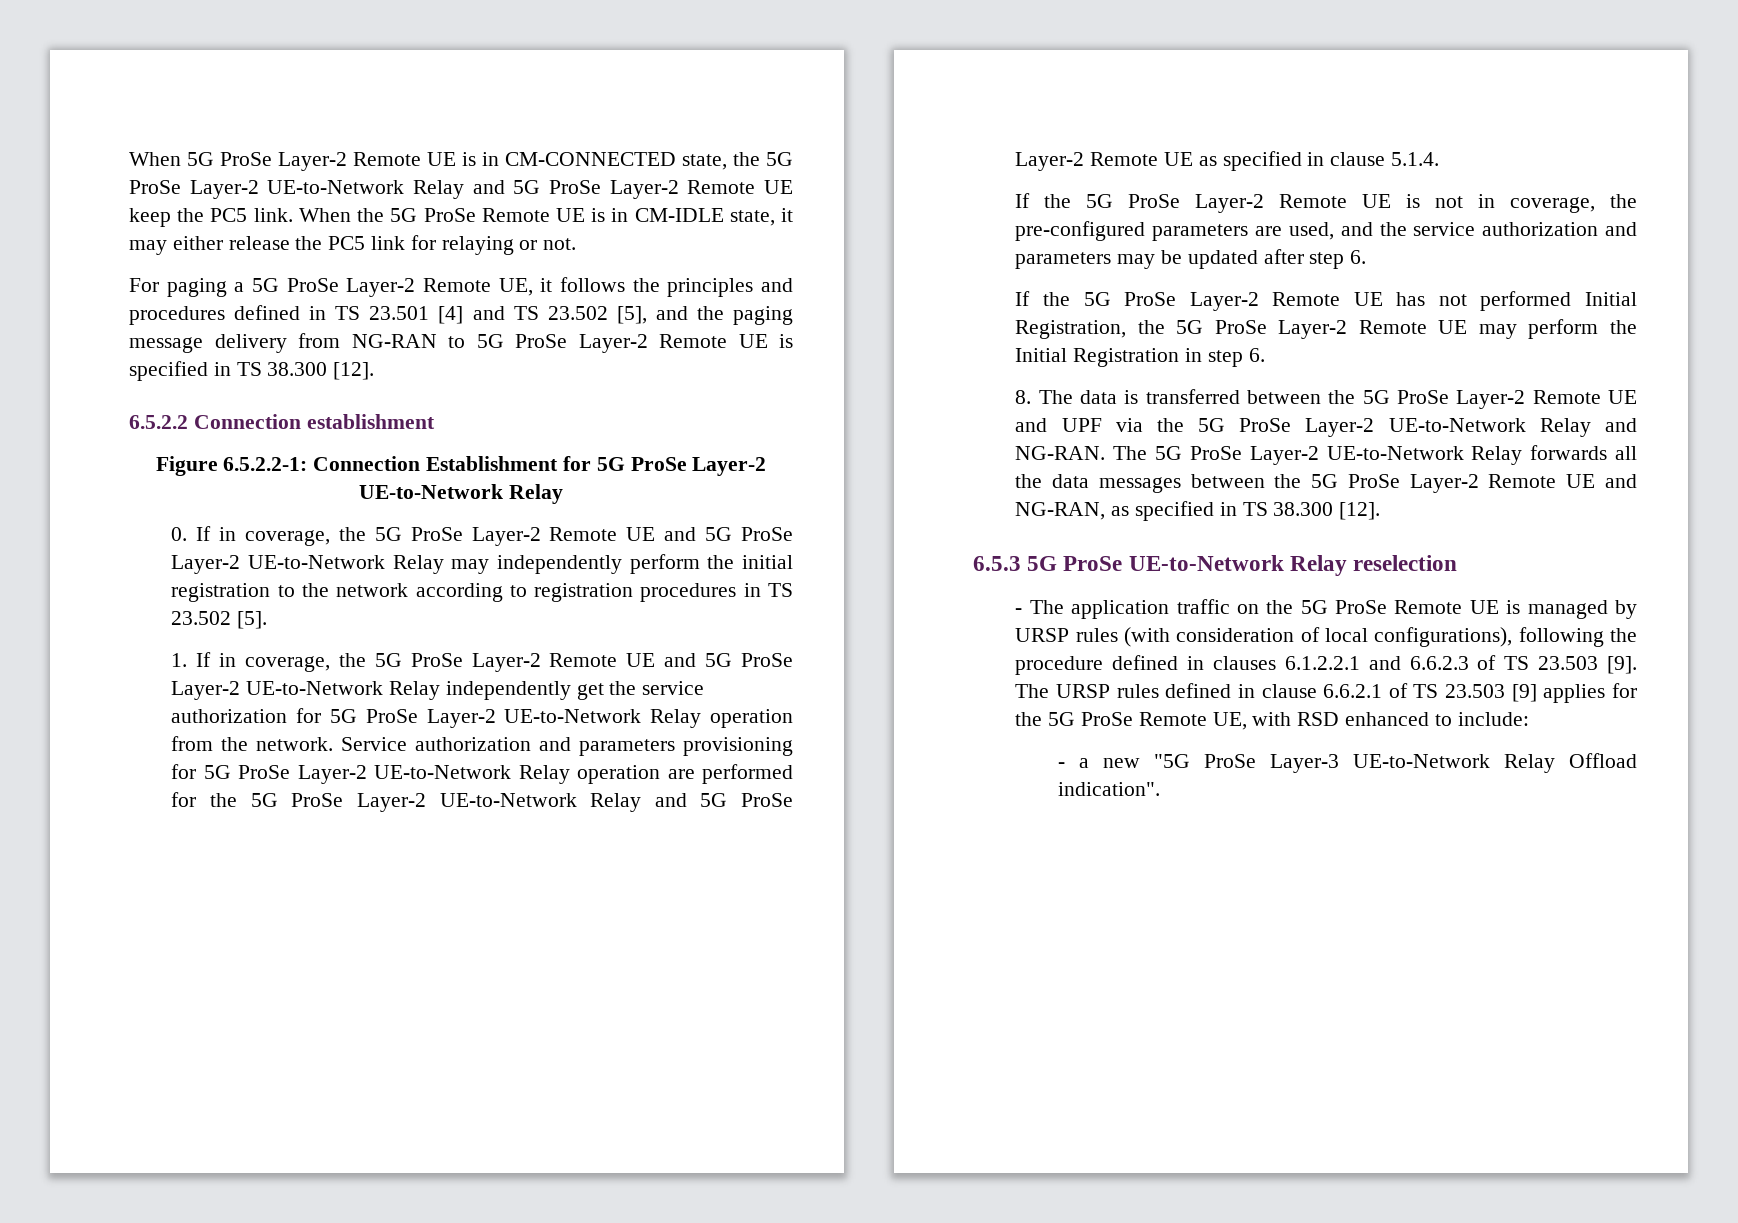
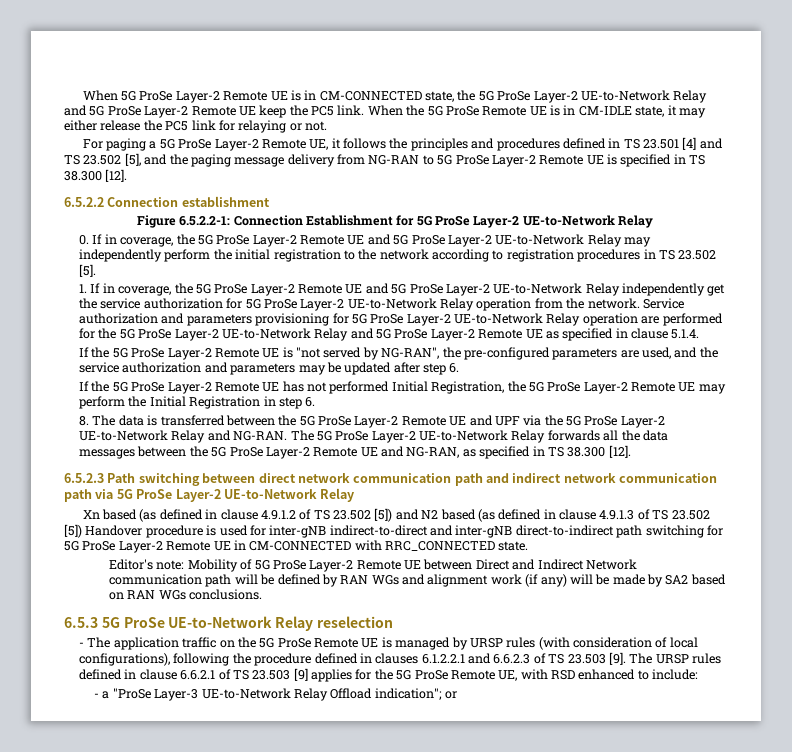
- If the 5G ProSe Layer-2 Remote UE is not in coverage, the pre-configured parameters are used, and the service authorization and parameters may be updated after step 6.
+ If the 5G ProSe Layer-2 Remote UE is "not served by NG-RAN", the pre-configured parameters are used, and the service authorization and parameters may be updated after step 6.
+ 6.5.2.3 Path switching between direct network communication path and indirect network communication path via 5G ProSe Layer-2 UE-to-Network Relay
+ Xn based (as defined in clause 4.9.1.2 of TS 23.502 [5]) and N2 based (as defined in clause 4.9.1.3 of TS 23.502 [5]) Handover procedure is used for inter-gNB indirect-to-direct and inter-gNB direct-to-indirect path switching for 5G ProSe Layer-2 Remote UE in CM-CONNECTED with RRC_CONNECTED state.
+ Editor's note: Mobility of 5G ProSe Layer-2 Remote UE between Direct and Indirect Network communication path will be defined by RAN WGs and alignment work (if any) will be made by SA2 based on RAN WGs conclusions.
- - a new "5G ProSe Layer-3 UE-to-Network Relay Offload indication".
+ - a "ProSe Layer-3 UE-to-Network Relay Offload indication"; or

